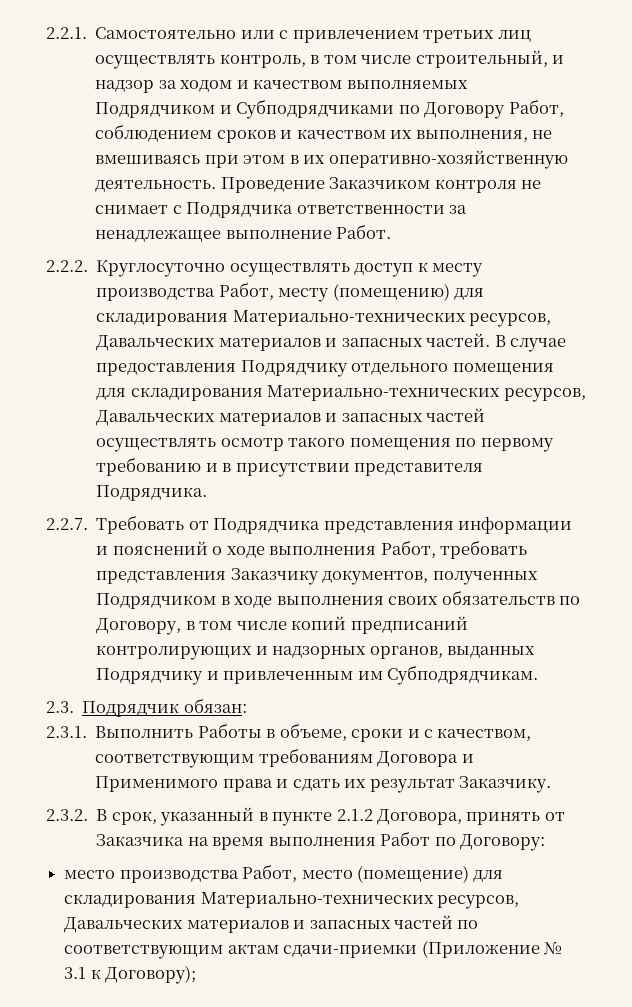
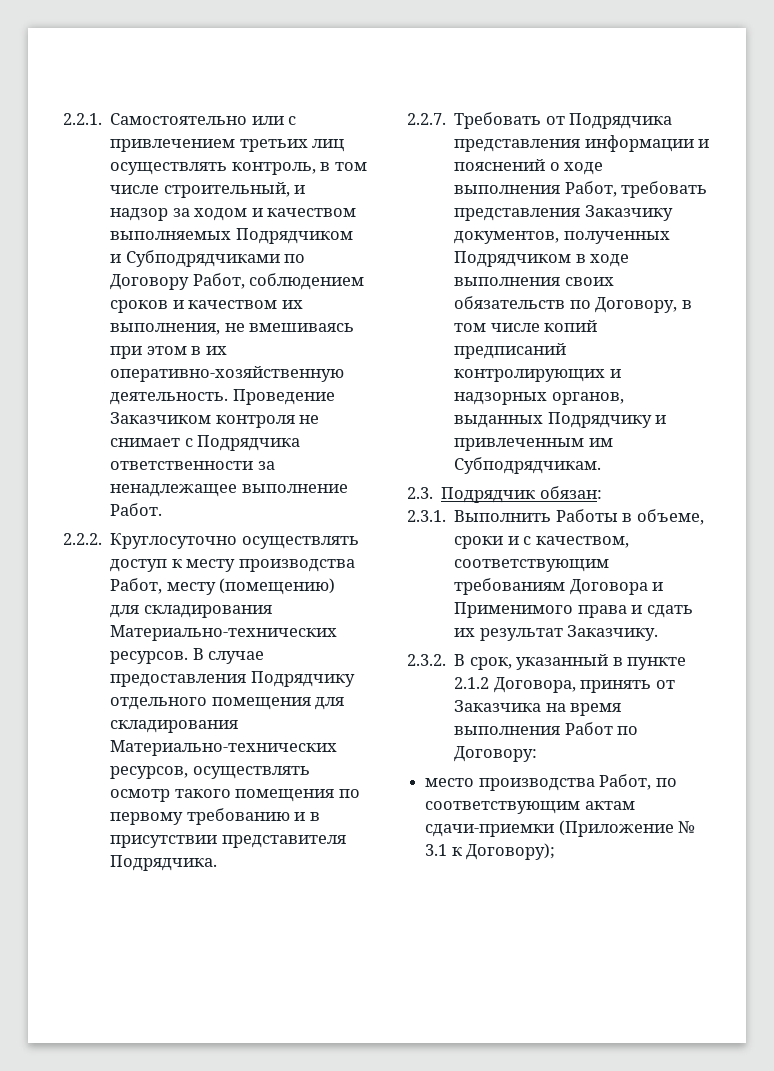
- 2.2.2. Круглосуточно осуществлять доступ к месту производства Работ, месту (помещению) для складирования Материально-технических ресурсов, Давальческих материалов и запасных частей.
+ 2.2.2. Круглосуточно осуществлять доступ к месту производства Работ, месту (помещению) для складирования Материально-технических ресурсов.
- В случае предоставления Подрядчику отдельного помещения для складирования Материально-технических ресурсов, Давальческих материалов и запасных частей осуществлять осмотр такого помещения по первому требованию и в присутствии представителя Подрядчика.
+ В случае предоставления Подрядчику отдельного помещения для складирования Материально-технических ресурсов, осуществлять осмотр такого помещения по первому требованию и в присутствии представителя Подрядчика.
- место производства Работ, место (помещение) для складирования Материально-технических ресурсов, Давальческих материалов и запасных частей по соответствующим актам сдачи-приемки (Приложение № 3.1 к Договору);
+ место производства Работ, по соответствующим актам сдачи-приемки (Приложение № 3.1 к Договору);

